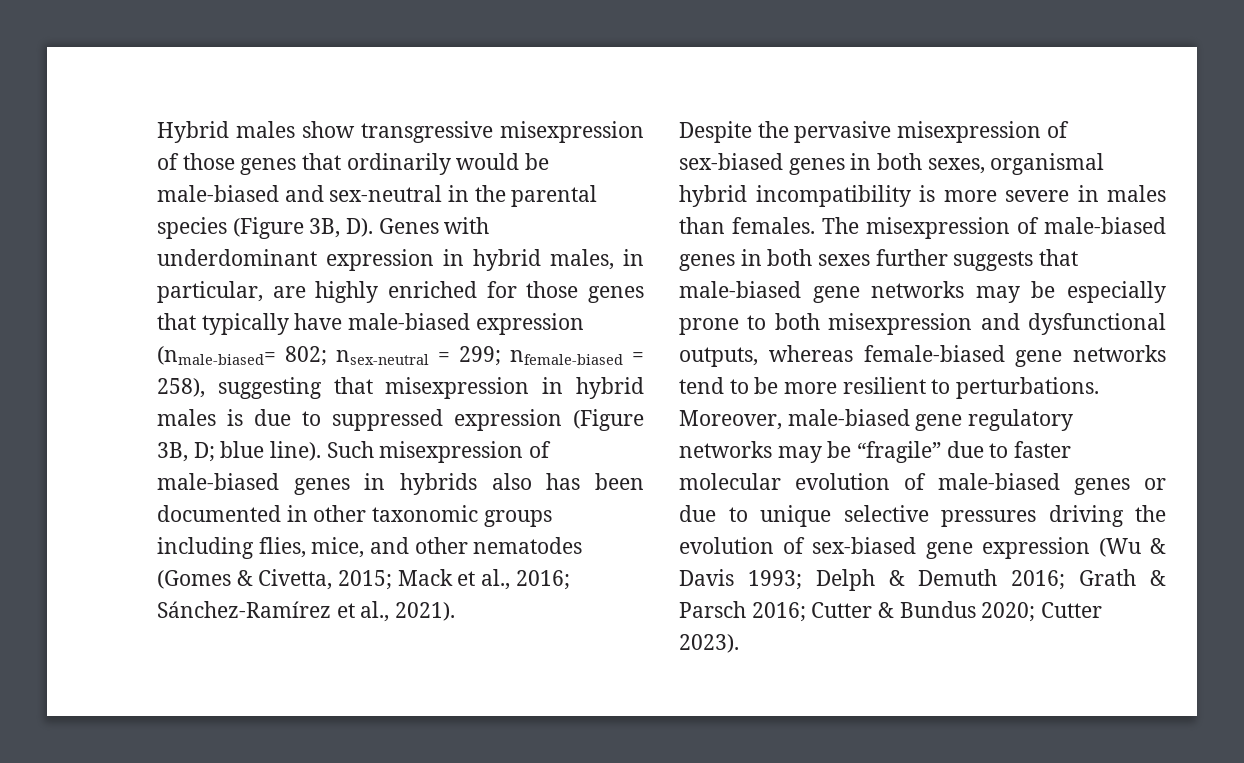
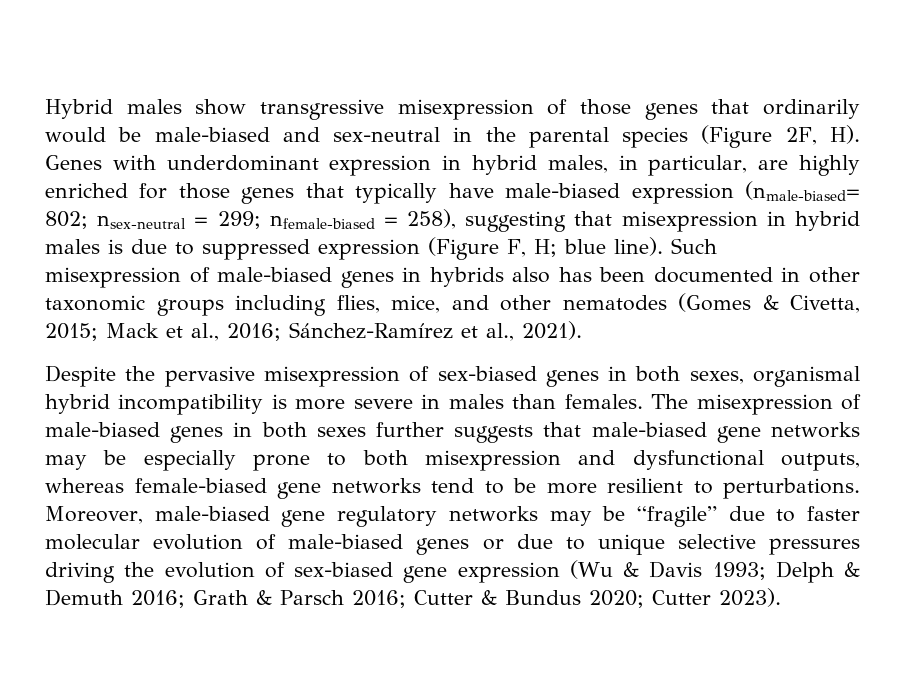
- Hybrid males show transgressive misexpression of those genes that ordinarily would be male-biased and sex-neutral in the parental species (Figure 3B, D). Genes with underdominant expression in hybrid males, in particular, are highly enriched for those genes that typically have male-biased expression (nmale-biased= 802;
+ Hybrid males show transgressive misexpression of those genes that ordinarily would be male-biased and sex-neutral in the parental species (Figure 2F, H). Genes with underdominant expression in hybrid males, in particular, are highly enriched for those genes that typically have male-biased expression (nmale-biased= 802;
- nfemale-biased = 258), suggesting that misexpression in hybrid males is due to suppressed expression (Figure 3B, D;
+ nfemale-biased = 258), suggesting that misexpression in hybrid males is due to suppressed expression (Figure F, H;

